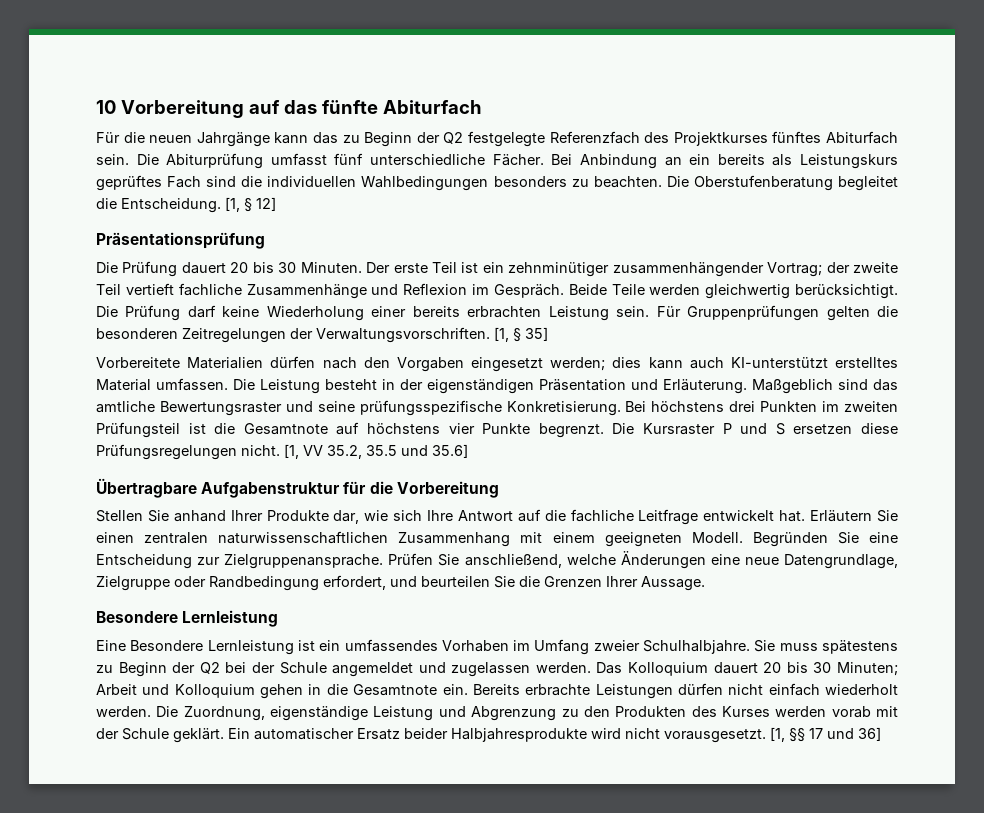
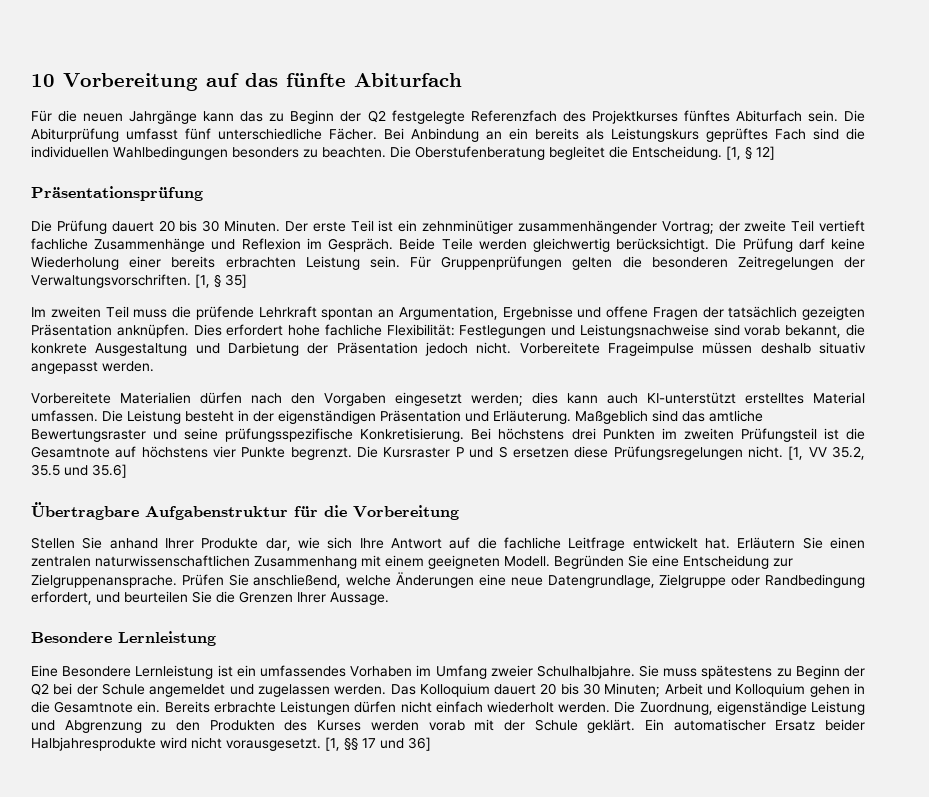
+ Im zweiten Teil muss die prüfende Lehrkraft spontan an Argumentation, Ergebnisse und offene Fragen der tatsächlich gezeigten Präsentation anknüpfen. Dies erfordert hohe fachliche Flexibilität: Festlegungen und Leistungsnachweise sind vorab bekannt, die konkrete Ausgestaltung und Darbietung der Präsentation jedoch nicht. Vorbereitete Frageimpulse müssen deshalb situativ angepasst werden.

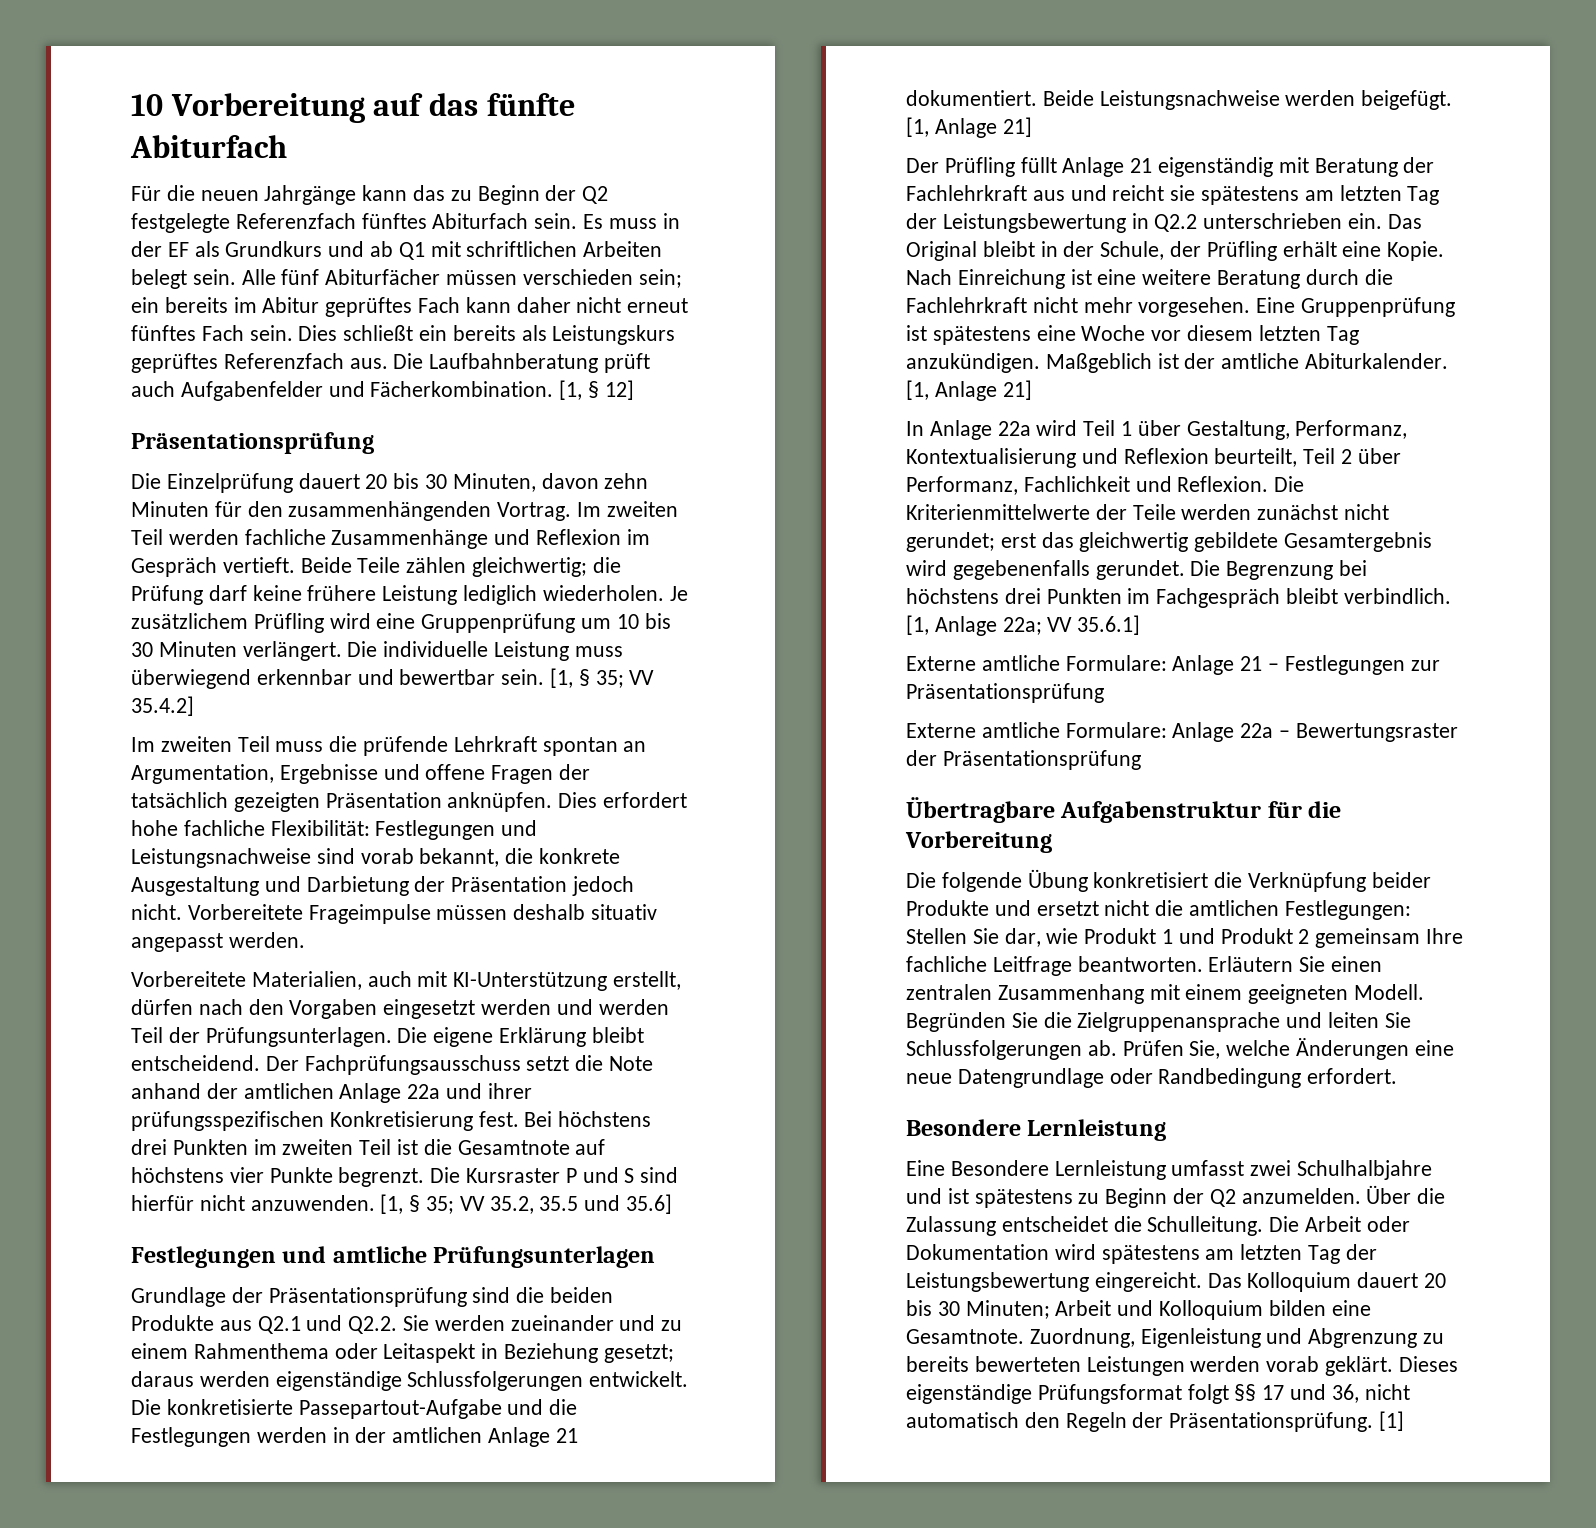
- Für die neuen Jahrgänge kann das zu Beginn der Q2 festgelegte Referenzfach des Projektkurses fünftes Abiturfach sein.
+ Für die neuen Jahrgänge kann das zu Beginn der Q2 festgelegte Referenzfach fünftes Abiturfach sein.
- Die Abiturprüfung umfasst fünf unterschiedliche Fächer. Bei Anbindung an ein bereits als Leistungskurs geprüftes Fach sind die individuellen Wahlbedingungen besonders zu beachten. Die Oberstufenberatung begleitet die Entscheidung.
+ Es muss in der EF als Grundkurs und ab Q1 mit schriftlichen Arbeiten belegt sein. Alle fünf Abiturfächer müssen verschieden sein; ein bereits im Abitur geprüftes Fach kann daher nicht erneut fünftes Fach sein. Dies schließt ein bereits als Leistungskurs geprüftes Referenzfach aus. Die Laufbahnberatung prüft auch Aufgabenfelder und Fächerkombination.
- Die Prüfung dauert 20 bis 30 Minuten. Der erste Teil ist ein zehnminütiger zusammenhängender Vortrag; der zweite Teil vertieft fachliche Zusammenhänge und Reflexion im Gespräch. Beide Teile werden gleichwertig berücksichtigt. Die Prüfung darf keine Wiederholung einer bereits erbrachten Leistung sein. Für Gruppenprüfungen gelten die besonderen Zeitregelungen der Verwaltungsvorschriften. [1, § 35]
+ Die Einzelprüfung dauert 20 bis 30 Minuten, davon zehn Minuten für den zusammenhängenden Vortrag. Im zweiten Teil werden fachliche Zusammenhänge und Reflexion im Gespräch vertieft. Beide Teile zählen gleichwertig; die Prüfung darf keine frühere Leistung lediglich wiederholen. Je zusätzlichem Prüfling wird eine Gruppenprüfung um 10 bis 30 Minuten verlängert. Die individuelle Leistung muss überwiegend erkennbar und bewertbar sein. [1, § 35; VV 35.4.2]
- Vorbereitete Materialien dürfen nach den Vorgaben eingesetzt werden; dies kann auch KI-unterstützt erstelltes Material umfassen. Die Leistung besteht in der eigenständigen Präsentation und Erläuterung. Maßgeblich sind das amtliche Bewertungsraster und seine prüfungsspezifische Konkretisierung.
+ Vorbereitete Materialien, auch mit KI-Unterstützung erstellt, dürfen nach den Vorgaben eingesetzt werden und werden Teil der Prüfungsunterlagen. Die eigene Erklärung bleibt entscheidend. Der Fachprüfungsausschuss setzt die Note anhand der amtlichen Anlage 22a und ihrer prüfungsspezifischen Konkretisierung fest.
- Bei höchstens drei Punkten im zweiten Prüfungsteil ist die Gesamtnote auf höchstens vier Punkte begrenzt.
+ Bei höchstens drei Punkten im zweiten Teil ist die Gesamtnote auf höchstens vier Punkte begrenzt.
- Die Kursraster P und S ersetzen diese Prüfungsregelungen nicht. [1, VV 35.2, 35.5 und 35.6]
+ Die Kursraster P und S sind hierfür nicht anzuwenden. [1, § 35; VV 35.2, 35.5 und 35.6]
+ Festlegungen und amtliche Prüfungsunterlagen
+ Grundlage der Präsentationsprüfung sind die beiden Produkte aus Q2.1 und Q2.2. Sie werden zueinander und zu einem Rahmenthema oder Leitaspekt in Beziehung gesetzt; daraus werden eigenständige Schlussfolgerungen entwickelt. Die konkretisierte Passepartout-Aufgabe und die Festlegungen werden in der amtlichen Anlage 21 dokumentiert. Beide Leistungsnachweise werden beigefügt. [1, Anlage 21]
+ Der Prüfling füllt Anlage 21 eigenständig mit Beratung der Fachlehrkraft aus und reicht sie spätestens am letzten Tag der Leistungsbewertung in Q2.2 unterschrieben ein. Das Original bleibt in der Schule, der Prüfling erhält eine Kopie. Nach Einreichung ist eine weitere Beratung durch die Fachlehrkraft nicht mehr vorgesehen. Eine Gruppenprüfung ist spätestens eine Woche vor diesem letzten Tag anzukündigen. Maßgeblich ist der amtliche Abiturkalender. [1, Anlage 21]
+ In Anlage 22a wird Teil 1 über Gestaltung, Performanz, Kontextualisierung und Reflexion beurteilt, Teil 2 über Performanz, Fachlichkeit und Reflexion. Die Kriterienmittelwerte der Teile werden zunächst nicht gerundet; erst das gleichwertig gebildete Gesamtergebnis wird gegebenenfalls gerundet. Die Begrenzung bei höchstens drei Punkten im Fachgespräch bleibt verbindlich. [1, Anlage 22a; VV 35.6.1]
+ Externe amtliche Formulare: Anlage 21 – Festlegungen zur Präsentationsprüfung
+ Externe amtliche Formulare: Anlage 22a – Bewertungsraster der Präsentationsprüfung
- Stellen Sie anhand Ihrer Produkte dar, wie sich Ihre Antwort auf die fachliche Leitfrage entwickelt hat.
+ Die folgende Übung konkretisiert die Verknüpfung beider Produkte und ersetzt nicht die amtlichen Festlegungen: Stellen Sie dar, wie Produkt 1 und Produkt 2 gemeinsam Ihre fachliche Leitfrage beantworten.
- Erläutern Sie einen zentralen naturwissenschaftlichen Zusammenhang mit einem geeigneten Modell.
+ Erläutern Sie einen zentralen Zusammenhang mit einem geeigneten Modell.
- Begründen Sie eine Entscheidung zur Zielgruppenansprache. Prüfen Sie anschließend, welche Änderungen eine neue Datengrundlage, Zielgruppe oder Randbedingung erfordert, und beurteilen Sie die Grenzen Ihrer Aussage.
+ Begründen Sie die Zielgruppenansprache und leiten Sie Schlussfolgerungen ab. Prüfen Sie, welche Änderungen eine neue Datengrundlage oder Randbedingung erfordert.
- Eine Besondere Lernleistung ist ein umfassendes Vorhaben im Umfang zweier Schulhalbjahre. Sie muss spätestens zu Beginn der Q2 bei der Schule angemeldet und zugelassen werden.
+ Eine Besondere Lernleistung umfasst zwei Schulhalbjahre und ist spätestens zu Beginn der Q2 anzumelden. Über die Zulassung entscheidet die Schulleitung. Die Arbeit oder Dokumentation wird spätestens am letzten Tag der Leistungsbewertung eingereicht.
- Das Kolloquium dauert 20 bis 30 Minuten; Arbeit und Kolloquium gehen in die Gesamtnote ein. Bereits erbrachte Leistungen dürfen nicht einfach wiederholt werden. Die Zuordnung, eigenständige Leistung und Abgrenzung zu den Produkten des Kurses werden vorab mit der Schule geklärt. Ein automatischer Ersatz beider Halbjahresprodukte wird nicht vorausgesetzt. [1, §§ 17 und 36]
+ Das Kolloquium dauert 20 bis 30 Minuten; Arbeit und Kolloquium bilden eine Gesamtnote. Zuordnung, Eigenleistung und Abgrenzung zu bereits bewerteten Leistungen werden vorab geklärt. Dieses eigenständige Prüfungsformat folgt §§ 17 und 36, nicht automatisch den Regeln der Präsentationsprüfung. [1]

